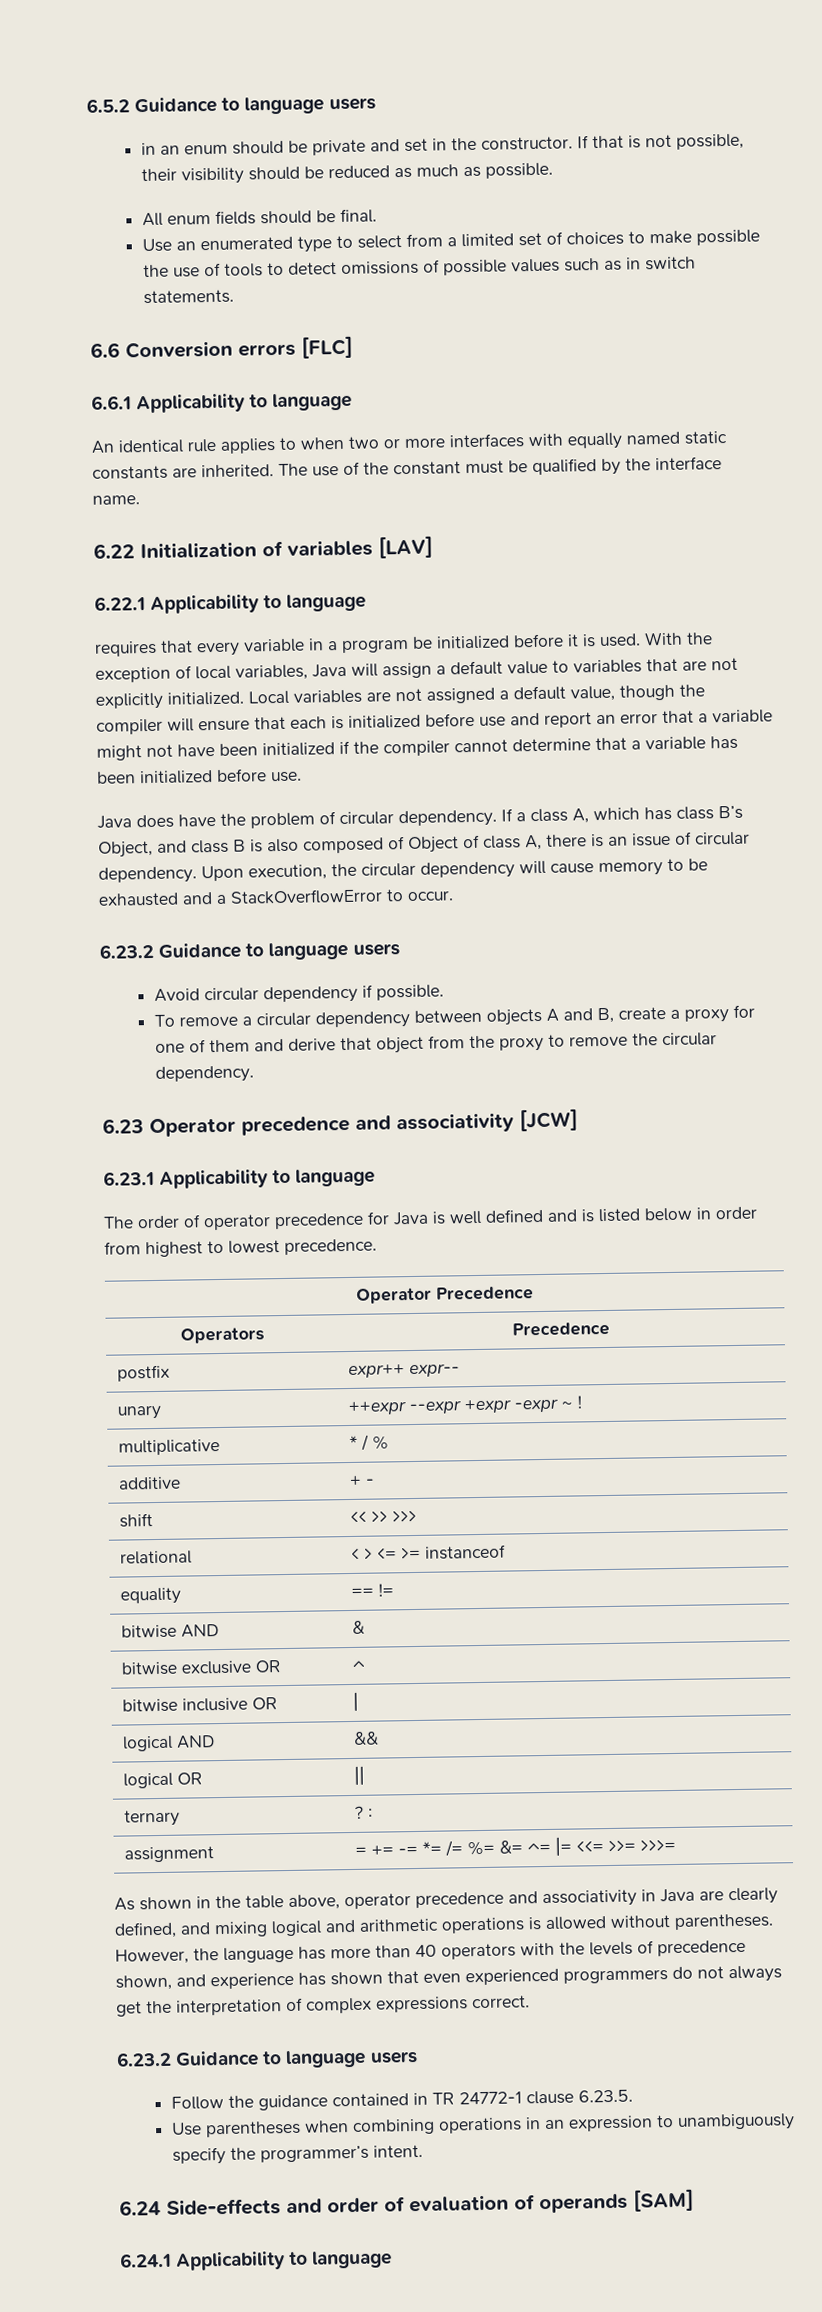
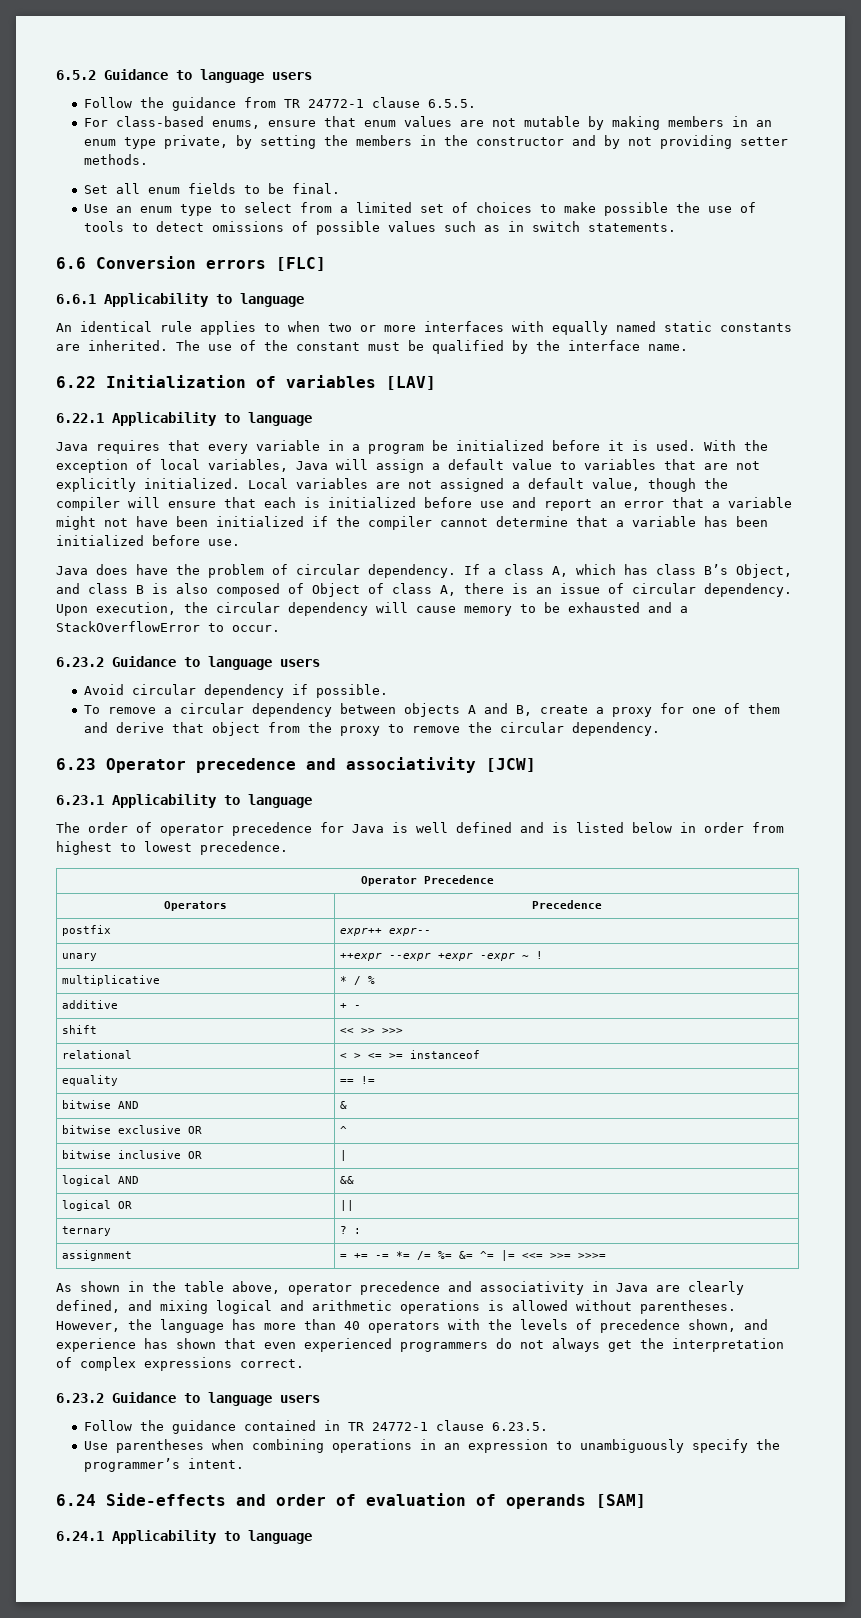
- in an enum should be private and set in the constructor. If that is not possible, their visibility should be reduced as much as possible.
- All enum fields should be final.
+ Follow the guidance from TR 24772-1 clause 6.5.5.
+ For class-based enums, ensure that enum values are not mutable by making members in an enum type private, by setting the members in the constructor and by not providing setter methods.
+ Set all enum fields to be final.
- Use an enumerated type to select from a limited set of choices to make possible the use of tools to detect omissions of possible values such as in switch statements.
+ Use an enum type to select from a limited set of choices to make possible the use of tools to detect omissions of possible values such as in switch statements.
- requires that every variable in a program be initialized before it is used.
+ Java requires that every variable in a program be initialized before it is used.

